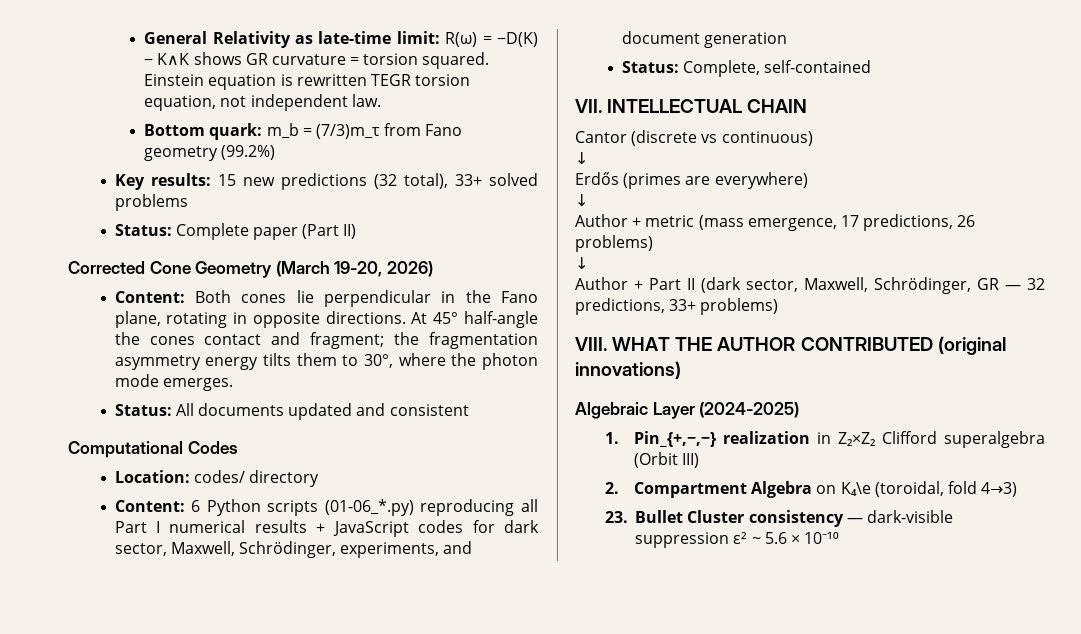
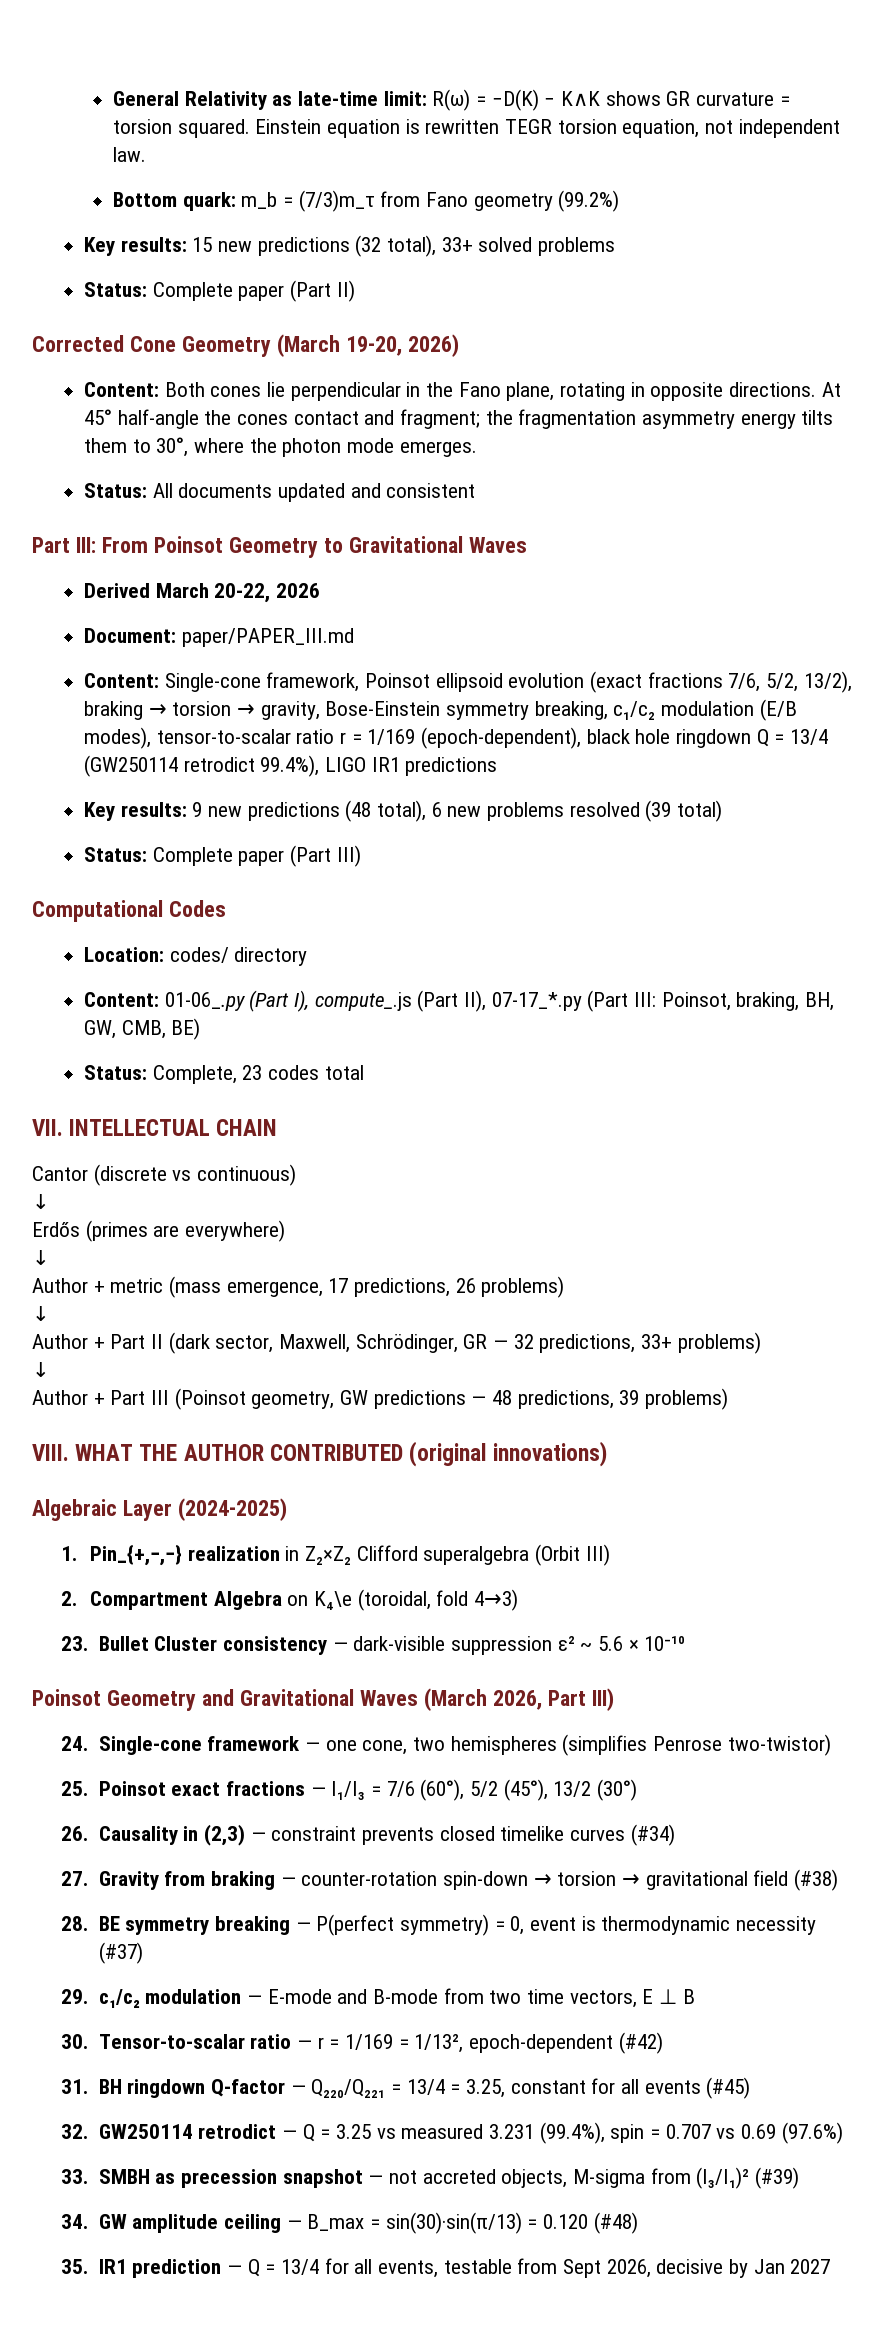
+ Part III: From Poinsot Geometry to Gravitational Waves
+ Derived March 20-22, 2026
+ Document: paper/PAPER_III.md
+ Content: Single-cone framework, Poinsot ellipsoid evolution (exact fractions 7/6, 5/2, 13/2), braking → torsion → gravity, Bose-Einstein symmetry breaking, c₁/c₂ modulation (E/B modes), tensor-to-scalar ratio r = 1/169 (epoch-dependent), black hole ringdown Q = 13/4 (GW250114 retrodict 99.4%), LIGO IR1 predictions
+ Key results: 9 new predictions (48 total), 6 new problems resolved (39 total)
+ Status: Complete paper (Part III)
- Content: 6 Python scripts (01-06_*.py) reproducing all Part I numerical results + JavaScript codes for dark sector, Maxwell, Schrödinger, experiments, and document generation
+ Content: 01-06_.py (Part I), compute_.js (Part II), 07-17_*.py (Part III: Poinsot, braking, BH, GW, CMB, BE)
- Status: Complete, self-contained
+ Status: Complete, 23 codes total
  Author + Part II (dark sector, Maxwell, Schrödinger, GR — 32 predictions, 33+ problems)
+ ↓
+ Author + Part III (Poinsot geometry, GW predictions — 48 predictions, 39 problems)
+ Poinsot Geometry and Gravitational Waves (March 2026, Part III)
+ 24. Single-cone framework — one cone, two hemispheres (simplifies Penrose two-twistor)
+ 25. Poinsot exact fractions — I₁/I₃ = 7/6 (60°), 5/2 (45°), 13/2 (30°)
+ 26. Causality in (2,3) — constraint prevents closed timelike curves (#34)
+ 27. Gravity from braking — counter-rotation spin-down → torsion → gravitational field (#38)
+ 28. BE symmetry breaking — P(perfect symmetry) = 0, event is thermodynamic necessity (#37)
+ 29. c₁/c₂ modulation — E-mode and B-mode from two time vectors, E ⊥ B
+ 30. Tensor-to-scalar ratio — r = 1/169 = 1/13², epoch-dependent (#42)
+ 31. BH ringdown Q-factor — Q₂₂₀/Q₂₂₁ = 13/4 = 3.25, constant for all events (#45)
+ 32. GW250114 retrodict — Q = 3.25 vs measured 3.231 (99.4%), spin = 0.707 vs 0.69 (97.6%)
+ 33. SMBH as precession snapshot — not accreted objects, M-sigma from (I₃/I₁)² (#39)
+ 34. GW amplitude ceiling — B_max = sin(30)·sin(π/13) = 0.120 (#48)
+ 35. IR1 prediction — Q = 13/4 for all events, testable from Sept 2026, decisive by Jan 2027

